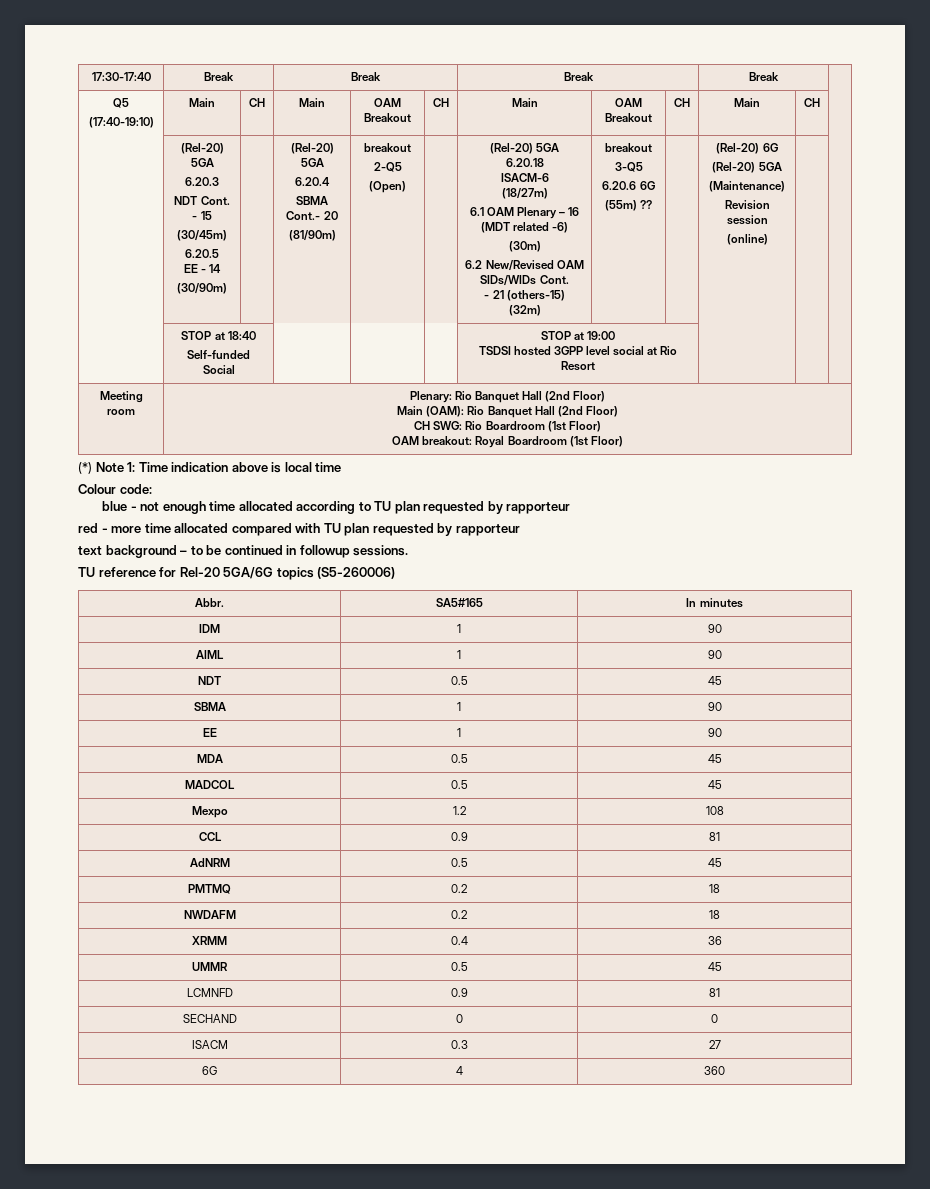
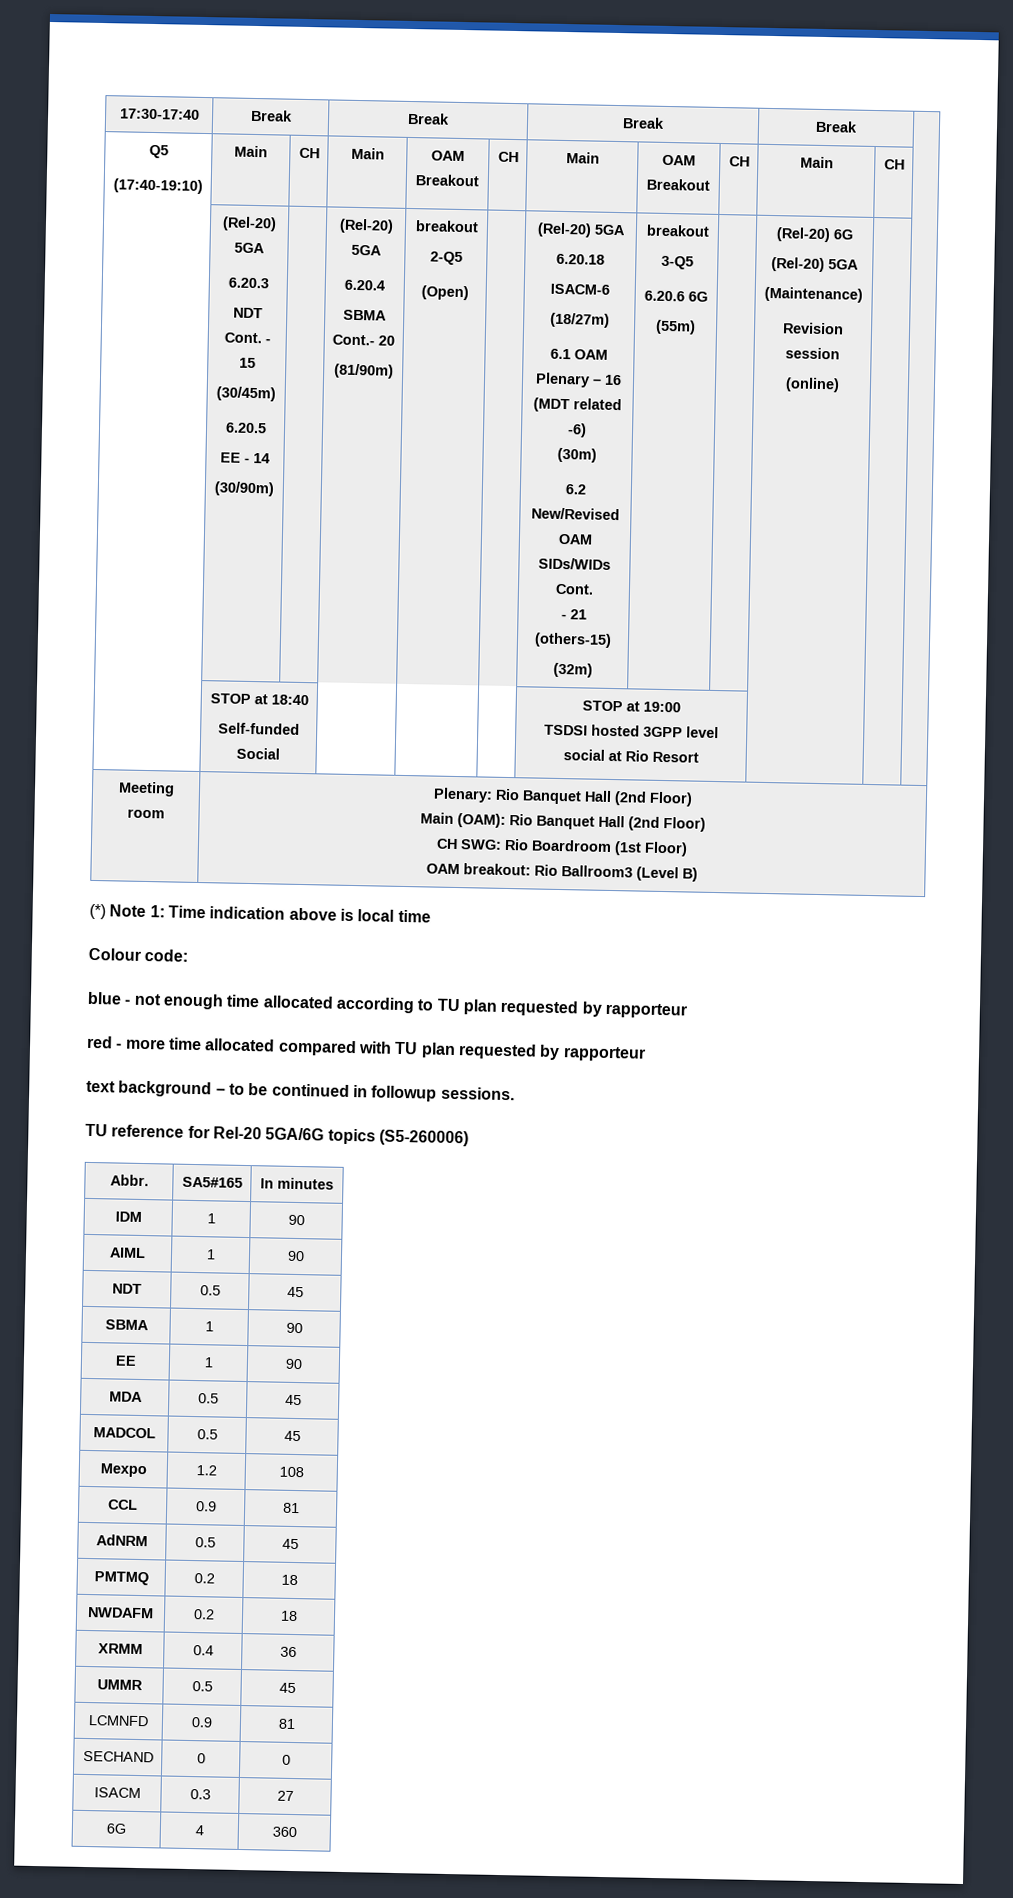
- (55m) ??
+ (55m)
  Meeting room | Plenary: Rio Banquet Hall (2nd Floor)
  Main (OAM): Rio Banquet Hall (2nd Floor)
  CH SWG: Rio Boardroom (1st Floor)
- OAM breakout: Royal Boardroom (1st Floor)
+ OAM breakout: Rio Ballroom3 (Level B)

